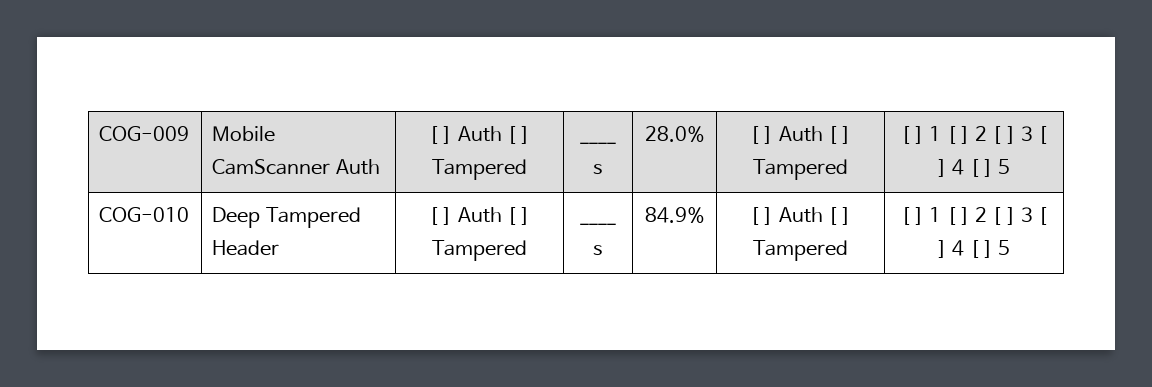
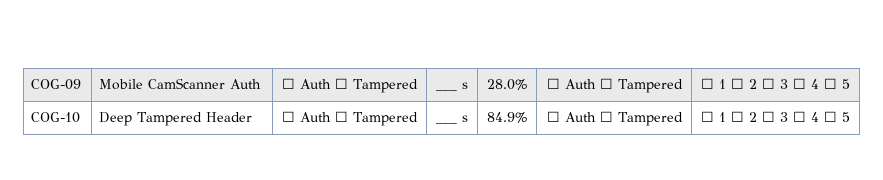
- COG-009 | Mobile CamScanner Auth | [ ] Auth [ ] Tampered | ____ s | 28.0% | [ ] Auth [ ] Tampered | [ ] 1 [ ] 2 [ ] 3 [ ] 4 [ ] 5
+ COG-09 | Mobile CamScanner Auth | ☐ Auth ☐ Tampered | ___ s | 28.0% | ☐ Auth ☐ Tampered | ☐ 1 ☐ 2 ☐ 3 ☐ 4 ☐ 5
- COG-010 | Deep Tampered Header | [ ] Auth [ ] Tampered | ____ s | 84.9% | [ ] Auth [ ] Tampered | [ ] 1 [ ] 2 [ ] 3 [ ] 4 [ ] 5
+ COG-10 | Deep Tampered Header | ☐ Auth ☐ Tampered | ___ s | 84.9% | ☐ Auth ☐ Tampered | ☐ 1 ☐ 2 ☐ 3 ☐ 4 ☐ 5

